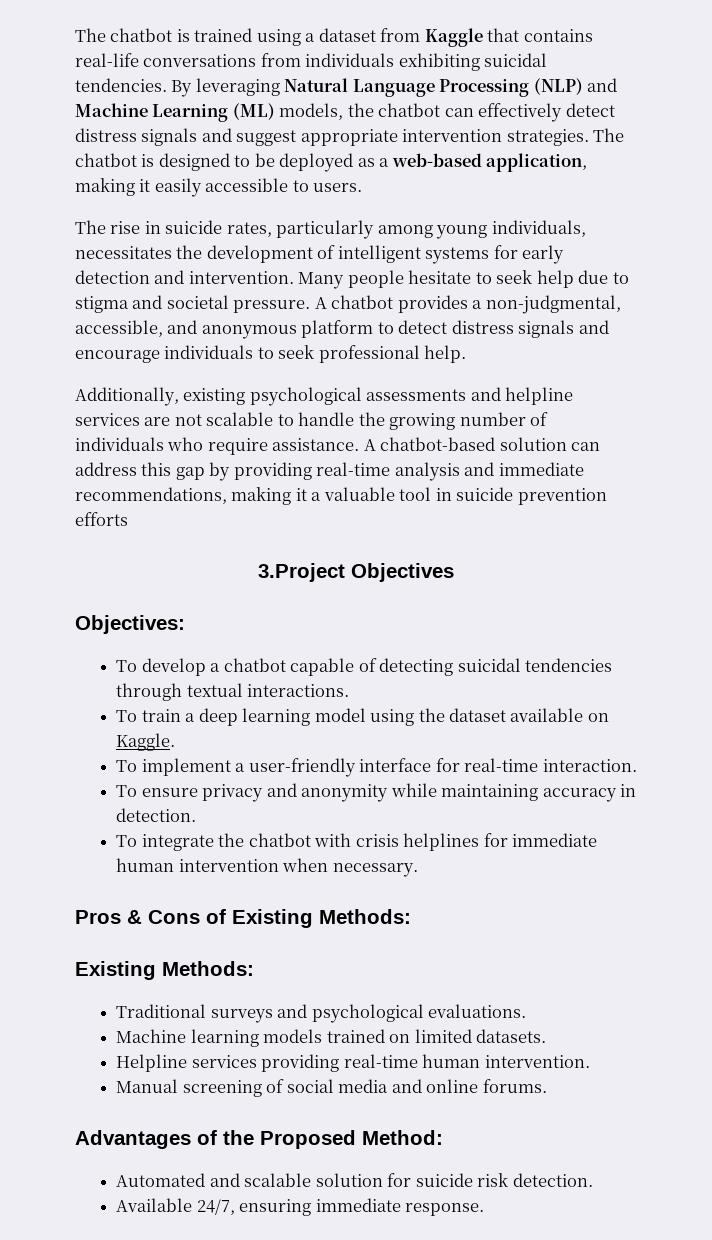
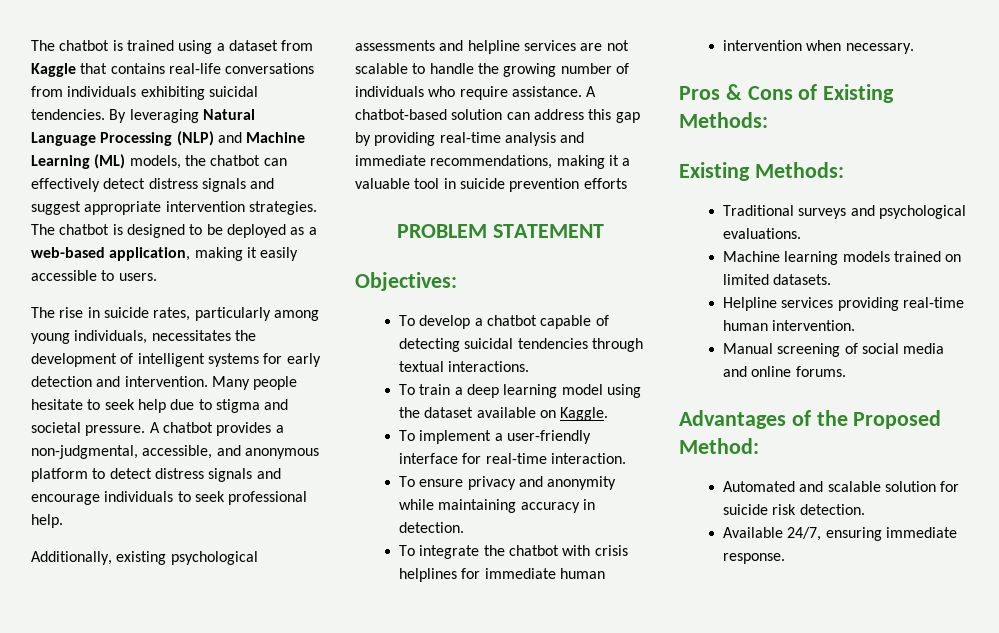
- 3.Project Objectives
+ PROBLEM STATEMENT
- To integrate the chatbot with crisis helplines for immediate human intervention when necessary.
+ To integrate the chatbot with crisis helplines for immediate human
+ intervention when necessary.

